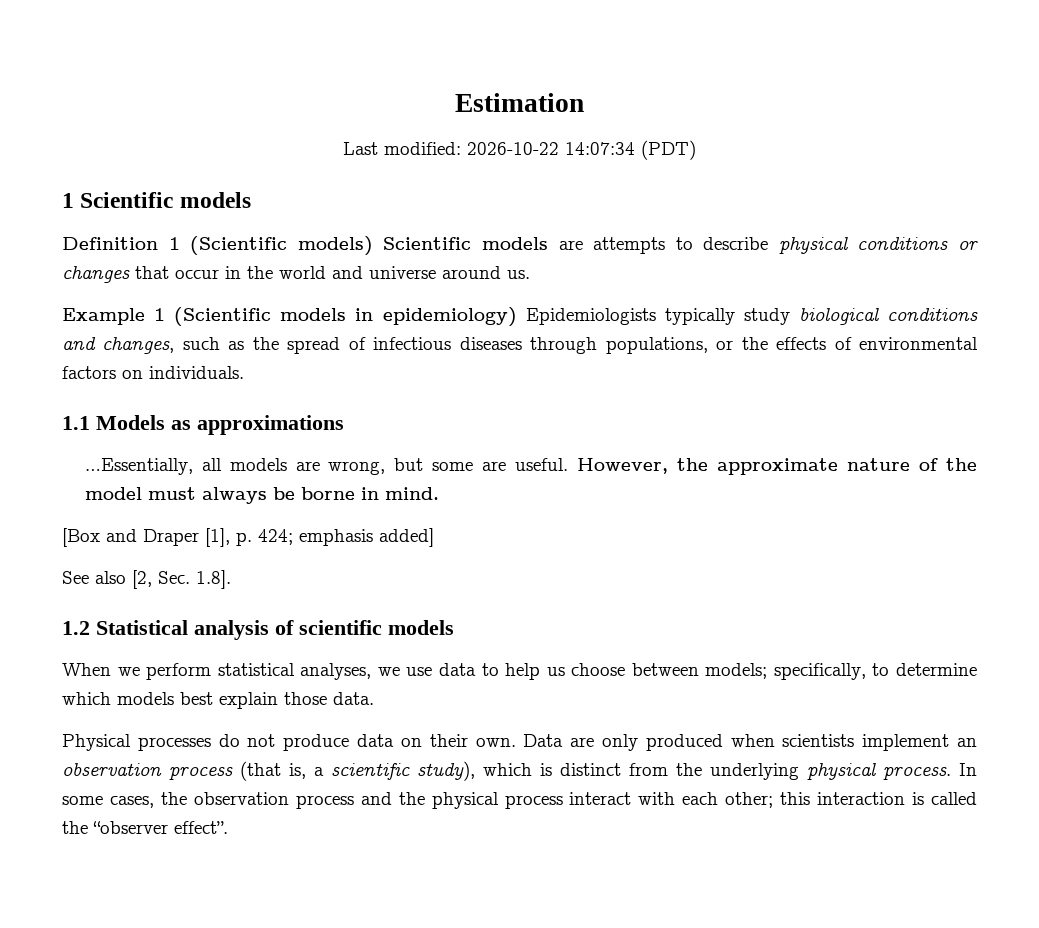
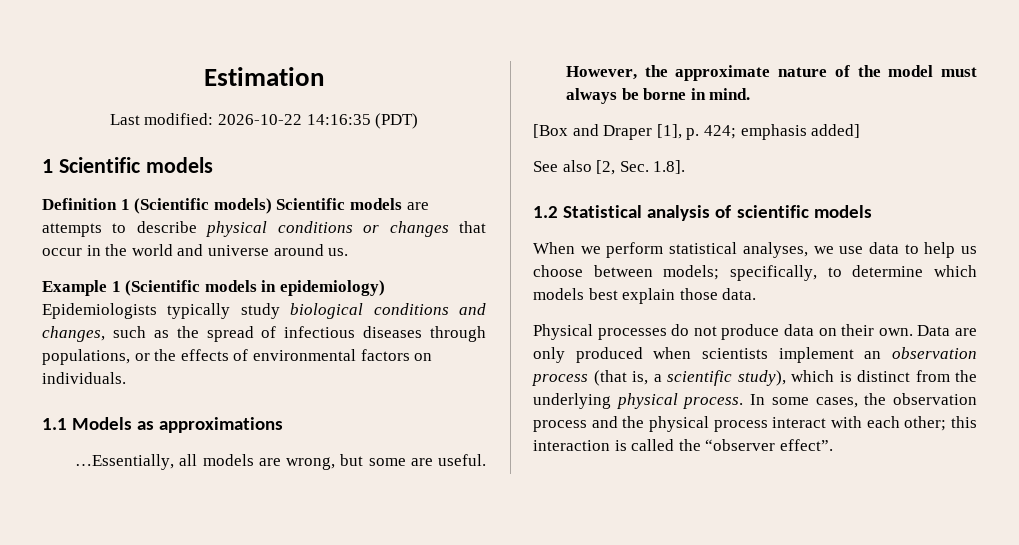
- Last modified: 2026-10-22 14:07:34 (PDT)
+ Last modified: 2026-10-22 14:16:35 (PDT)

